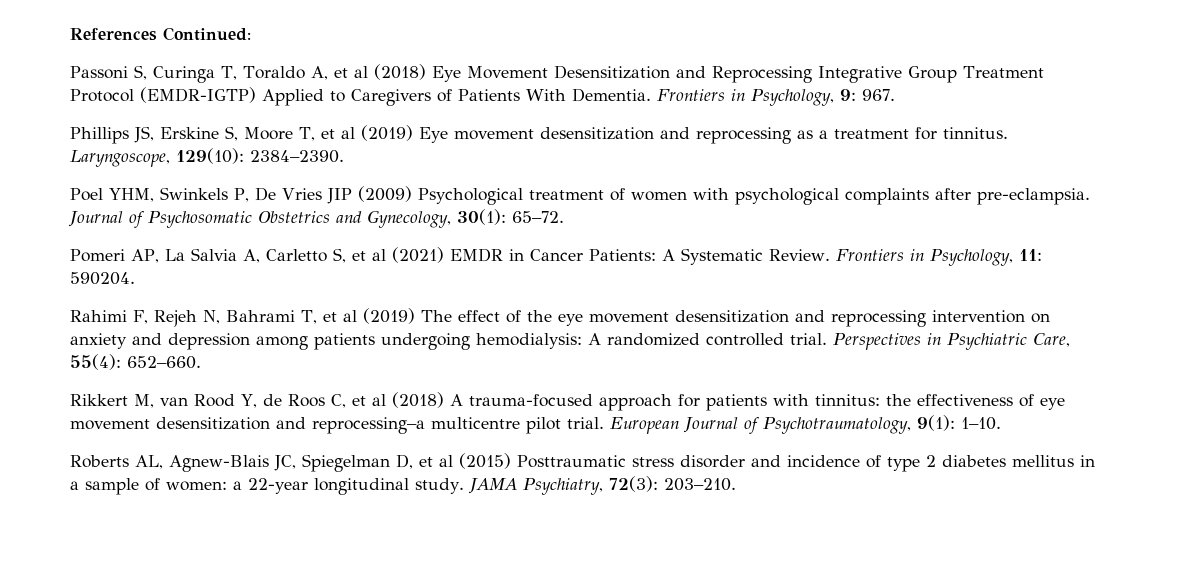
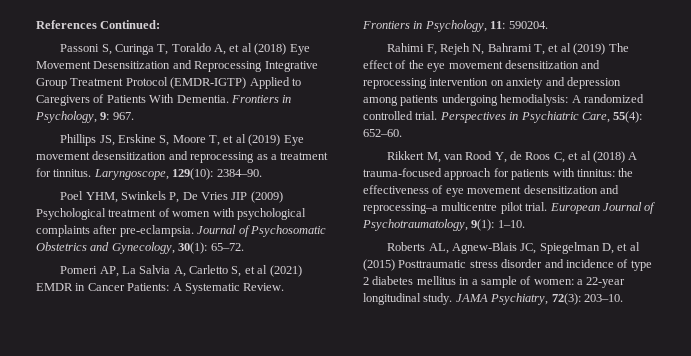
- Laryngoscope, 129(10): 2384–2390.
+ Laryngoscope, 129(10): 2384–90.
- Perspectives in Psychiatric Care, 55(4): 652–660.
+ Perspectives in Psychiatric Care, 55(4): 652–60.
- JAMA Psychiatry, 72(3): 203–210.
+ JAMA Psychiatry, 72(3): 203–10.

